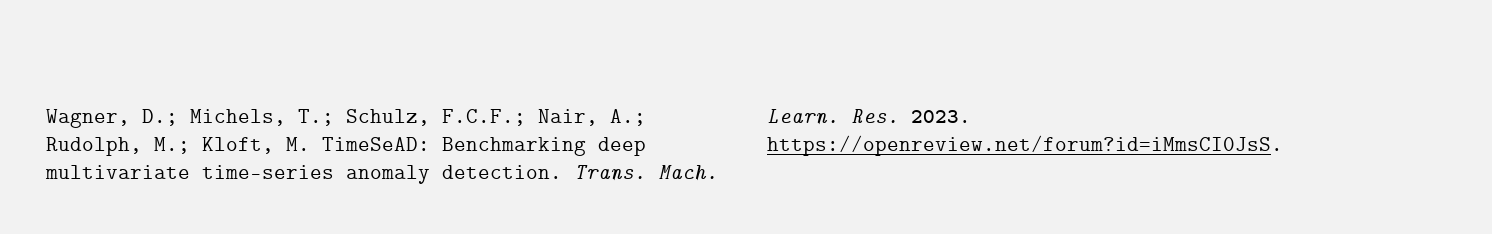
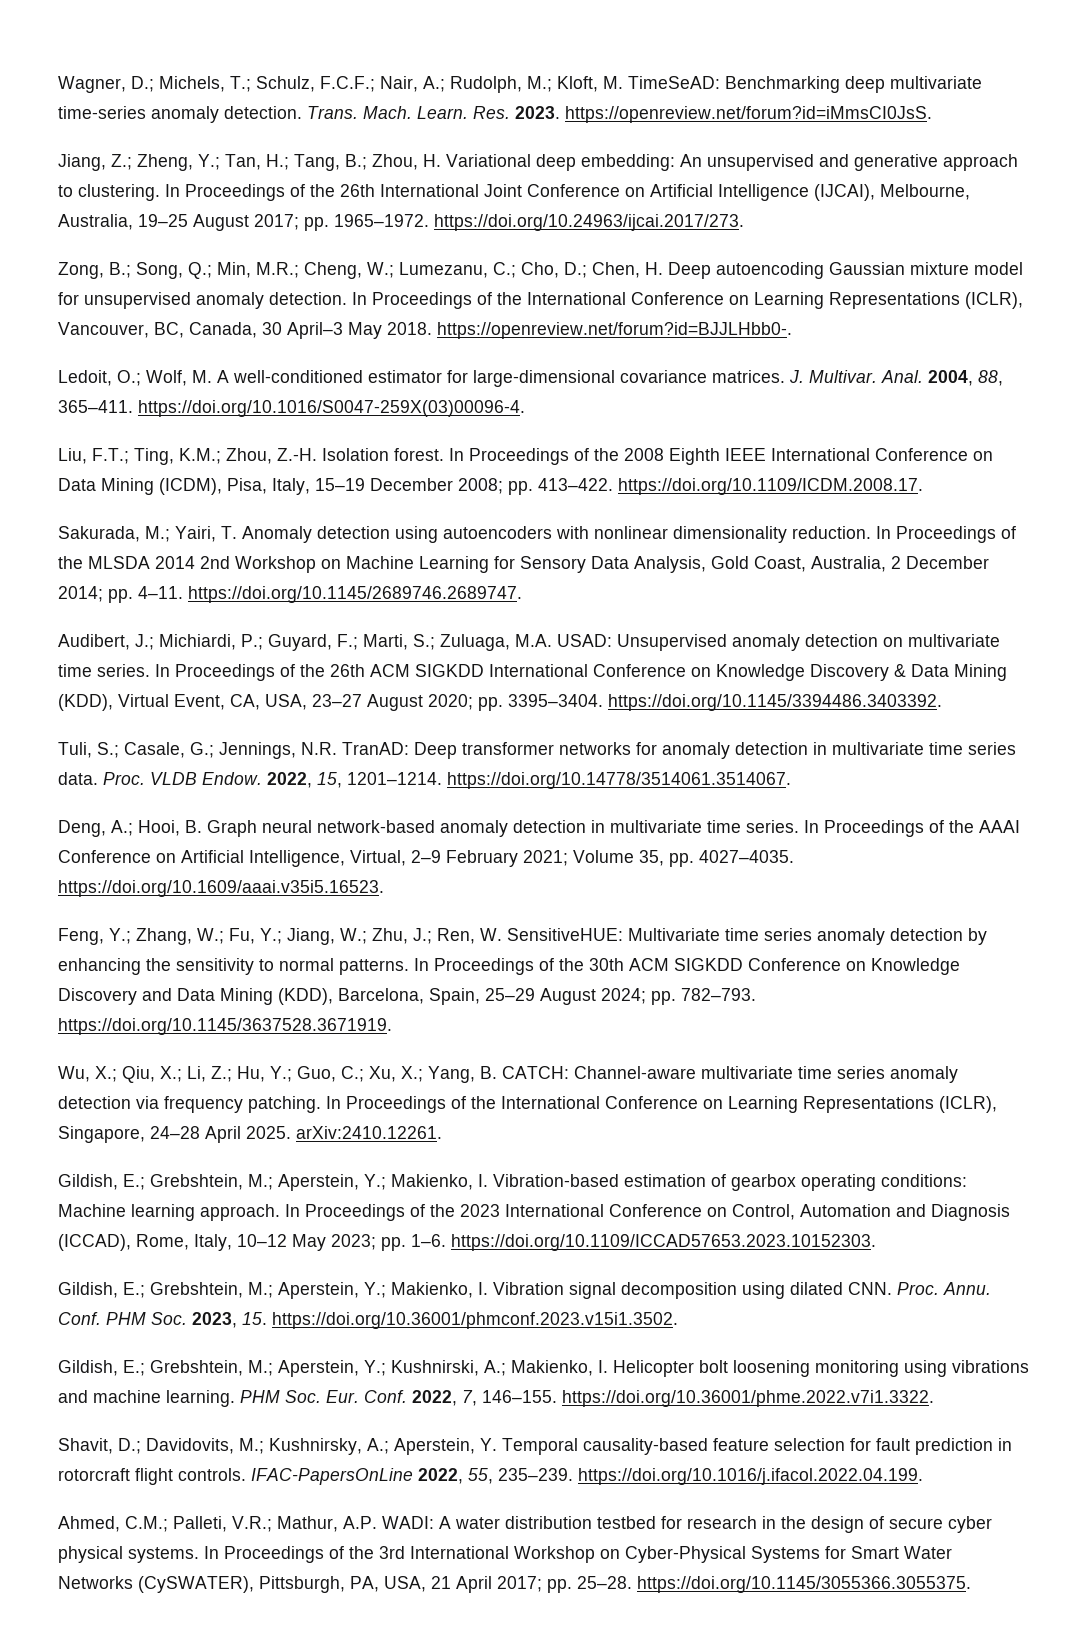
+ Jiang, Z.; Zheng, Y.; Tan, H.; Tang, B.; Zhou, H. Variational deep embedding: An unsupervised and generative approach to clustering. In Proceedings of the 26th International Joint Conference on Artificial Intelligence (IJCAI), Melbourne, Australia, 19–25 August 2017; pp. 1965–1972. https://doi.org/10.24963/ijcai.2017/273.
+ Zong, B.; Song, Q.; Min, M.R.; Cheng, W.; Lumezanu, C.; Cho, D.; Chen, H. Deep autoencoding Gaussian mixture model for unsupervised anomaly detection. In Proceedings of the International Conference on Learning Representations (ICLR), Vancouver, BC, Canada, 30 April–3 May 2018. https://openreview.net/forum?id=BJJLHbb0-.
+ Ledoit, O.; Wolf, M. A well-conditioned estimator for large-dimensional covariance matrices. J. Multivar. Anal. 2004, 88, 365–411. https://doi.org/10.1016/S0047-259X(03)00096-4.
+ Liu, F.T.; Ting, K.M.; Zhou, Z.-H. Isolation forest. In Proceedings of the 2008 Eighth IEEE International Conference on Data Mining (ICDM), Pisa, Italy, 15–19 December 2008; pp. 413–422. https://doi.org/10.1109/ICDM.2008.17.
+ Sakurada, M.; Yairi, T. Anomaly detection using autoencoders with nonlinear dimensionality reduction. In Proceedings of the MLSDA 2014 2nd Workshop on Machine Learning for Sensory Data Analysis, Gold Coast, Australia, 2 December 2014; pp. 4–11. https://doi.org/10.1145/2689746.2689747.
+ Audibert, J.; Michiardi, P.; Guyard, F.; Marti, S.; Zuluaga, M.A. USAD: Unsupervised anomaly detection on multivariate time series. In Proceedings of the 26th ACM SIGKDD International Conference on Knowledge Discovery & Data Mining (KDD), Virtual Event, CA, USA, 23–27 August 2020; pp. 3395–3404. https://doi.org/10.1145/3394486.3403392.
+ Tuli, S.; Casale, G.; Jennings, N.R. TranAD: Deep transformer networks for anomaly detection in multivariate time series data. Proc. VLDB Endow. 2022, 15, 1201–1214. https://doi.org/10.14778/3514061.3514067.
+ Deng, A.; Hooi, B. Graph neural network-based anomaly detection in multivariate time series. In Proceedings of the AAAI Conference on Artificial Intelligence, Virtual, 2–9 February 2021; Volume 35, pp. 4027–4035. https://doi.org/10.1609/aaai.v35i5.16523.
+ Feng, Y.; Zhang, W.; Fu, Y.; Jiang, W.; Zhu, J.; Ren, W. SensitiveHUE: Multivariate time series anomaly detection by enhancing the sensitivity to normal patterns. In Proceedings of the 30th ACM SIGKDD Conference on Knowledge Discovery and Data Mining (KDD), Barcelona, Spain, 25–29 August 2024; pp. 782–793. https://doi.org/10.1145/3637528.3671919.
+ Wu, X.; Qiu, X.; Li, Z.; Hu, Y.; Guo, C.; Xu, X.; Yang, B. CATCH: Channel-aware multivariate time series anomaly detection via frequency patching. In Proceedings of the International Conference on Learning Representations (ICLR), Singapore, 24–28 April 2025. arXiv:2410.12261.
+ Gildish, E.; Grebshtein, M.; Aperstein, Y.; Makienko, I. Vibration-based estimation of gearbox operating conditions: Machine learning approach. In Proceedings of the 2023 International Conference on Control, Automation and Diagnosis (ICCAD), Rome, Italy, 10–12 May 2023; pp. 1–6. https://doi.org/10.1109/ICCAD57653.2023.10152303.
+ Gildish, E.; Grebshtein, M.; Aperstein, Y.; Makienko, I. Vibration signal decomposition using dilated CNN. Proc. Annu. Conf. PHM Soc. 2023, 15. https://doi.org/10.36001/phmconf.2023.v15i1.3502.
+ Gildish, E.; Grebshtein, M.; Aperstein, Y.; Kushnirski, A.; Makienko, I. Helicopter bolt loosening monitoring using vibrations and machine learning. PHM Soc. Eur. Conf. 2022, 7, 146–155. https://doi.org/10.36001/phme.2022.v7i1.3322.
+ Shavit, D.; Davidovits, M.; Kushnirsky, A.; Aperstein, Y. Temporal causality-based feature selection for fault prediction in rotorcraft flight controls. IFAC-PapersOnLine 2022, 55, 235–239. https://doi.org/10.1016/j.ifacol.2022.04.199.
+ Ahmed, C.M.; Palleti, V.R.; Mathur, A.P. WADI: A water distribution testbed for research in the design of secure cyber physical systems. In Proceedings of the 3rd International Workshop on Cyber-Physical Systems for Smart Water Networks (CySWATER), Pittsburgh, PA, USA, 21 April 2017; pp. 25–28. https://doi.org/10.1145/3055366.3055375.

